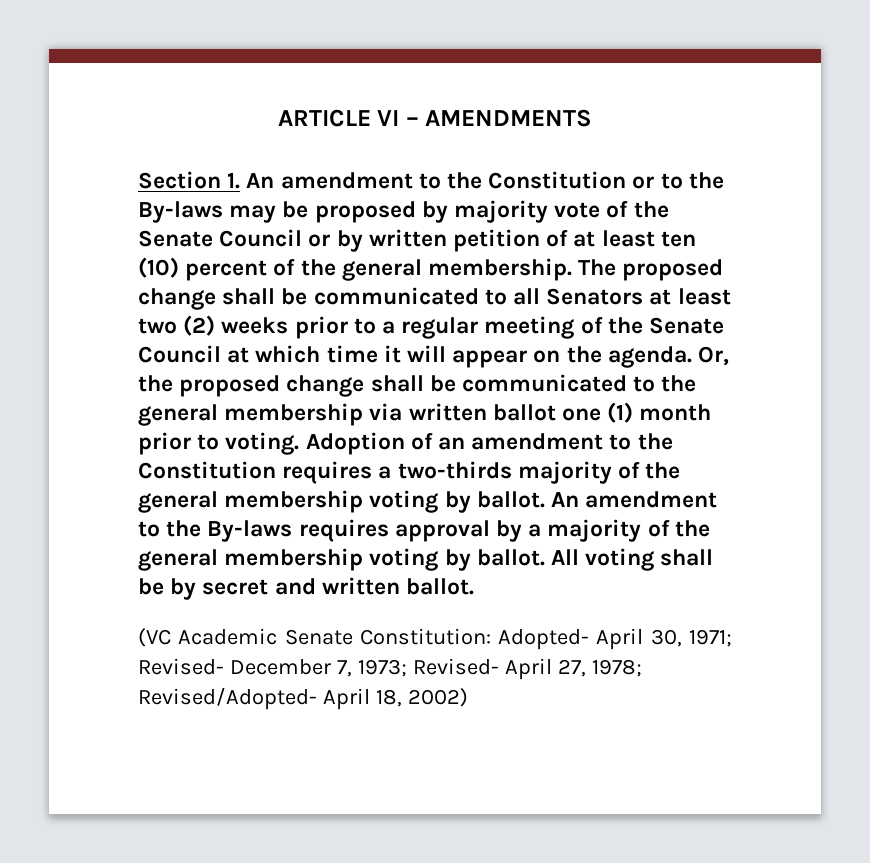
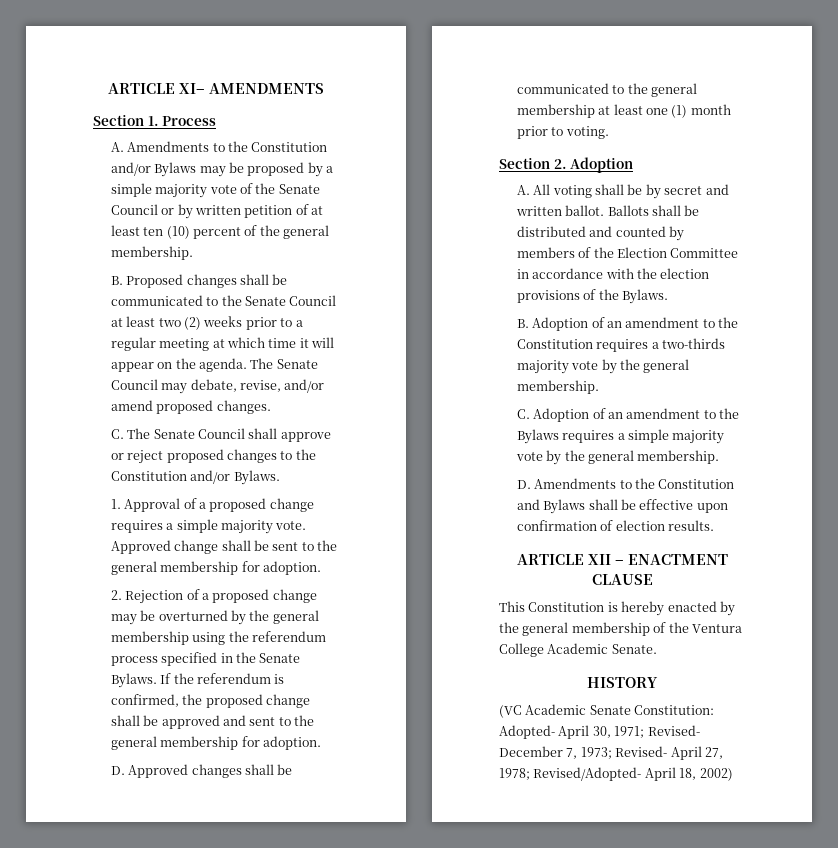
- ARTICLE VI – AMENDMENTS
+ ARTICLE XI– AMENDMENTS
- Section 1. An amendment to the Constitution or to the By-laws may be proposed by majority vote of the Senate Council or by written petition of at least ten (10) percent of the general membership. The proposed change shall be communicated to all Senators at least two (2) weeks prior to a regular meeting of the Senate Council at which time it will appear on the agenda.
+ Section 1. Process
+ A. Amendments to the Constitution and/or Bylaws may be proposed by a simple majority vote of the Senate Council or by written petition of at least ten (10) percent of the general membership.
+ B. Proposed changes shall be communicated to the Senate Council at least two (2) weeks prior to a regular meeting at which time it will appear on the agenda.
- Or, the proposed change shall be communicated to the general membership via written ballot one (1) month prior to voting. Adoption of an amendment to the Constitution requires a two-thirds majority of the general membership voting by ballot. An amendment to the By-laws requires approval by a majority of the general membership voting by ballot. All voting shall be by secret and written ballot.
+ The Senate Council may debate, revise, and/or amend proposed changes.
+ C. The Senate Council shall approve or reject proposed changes to the Constitution and/or Bylaws.
+ 1. Approval of a proposed change requires a simple majority vote. Approved change shall be sent to the general membership for adoption.
+ 2. Rejection of a proposed change may be overturned by the general membership using the referendum process specified in the Senate Bylaws. If the referendum is confirmed, the proposed change shall be approved and sent to the general membership for adoption.
+ D. Approved changes shall be communicated to the general membership at least one (1) month prior to voting.
+ Section 2. Adoption
+ A. All voting shall be by secret and written ballot. Ballots shall be distributed and counted by members of the Election Committee in accordance with the election provisions of the Bylaws.
+ B. Adoption of an amendment to the Constitution requires a two-thirds majority vote by the general membership.
+ C. Adoption of an amendment to the Bylaws requires a simple majority vote by the general membership.
+ D. Amendments to the Constitution and Bylaws shall be effective upon confirmation of election results.
+ ARTICLE XII – ENACTMENT CLAUSE
+ This Constitution is hereby enacted by the general membership of the Ventura College Academic Senate.
+ HISTORY

